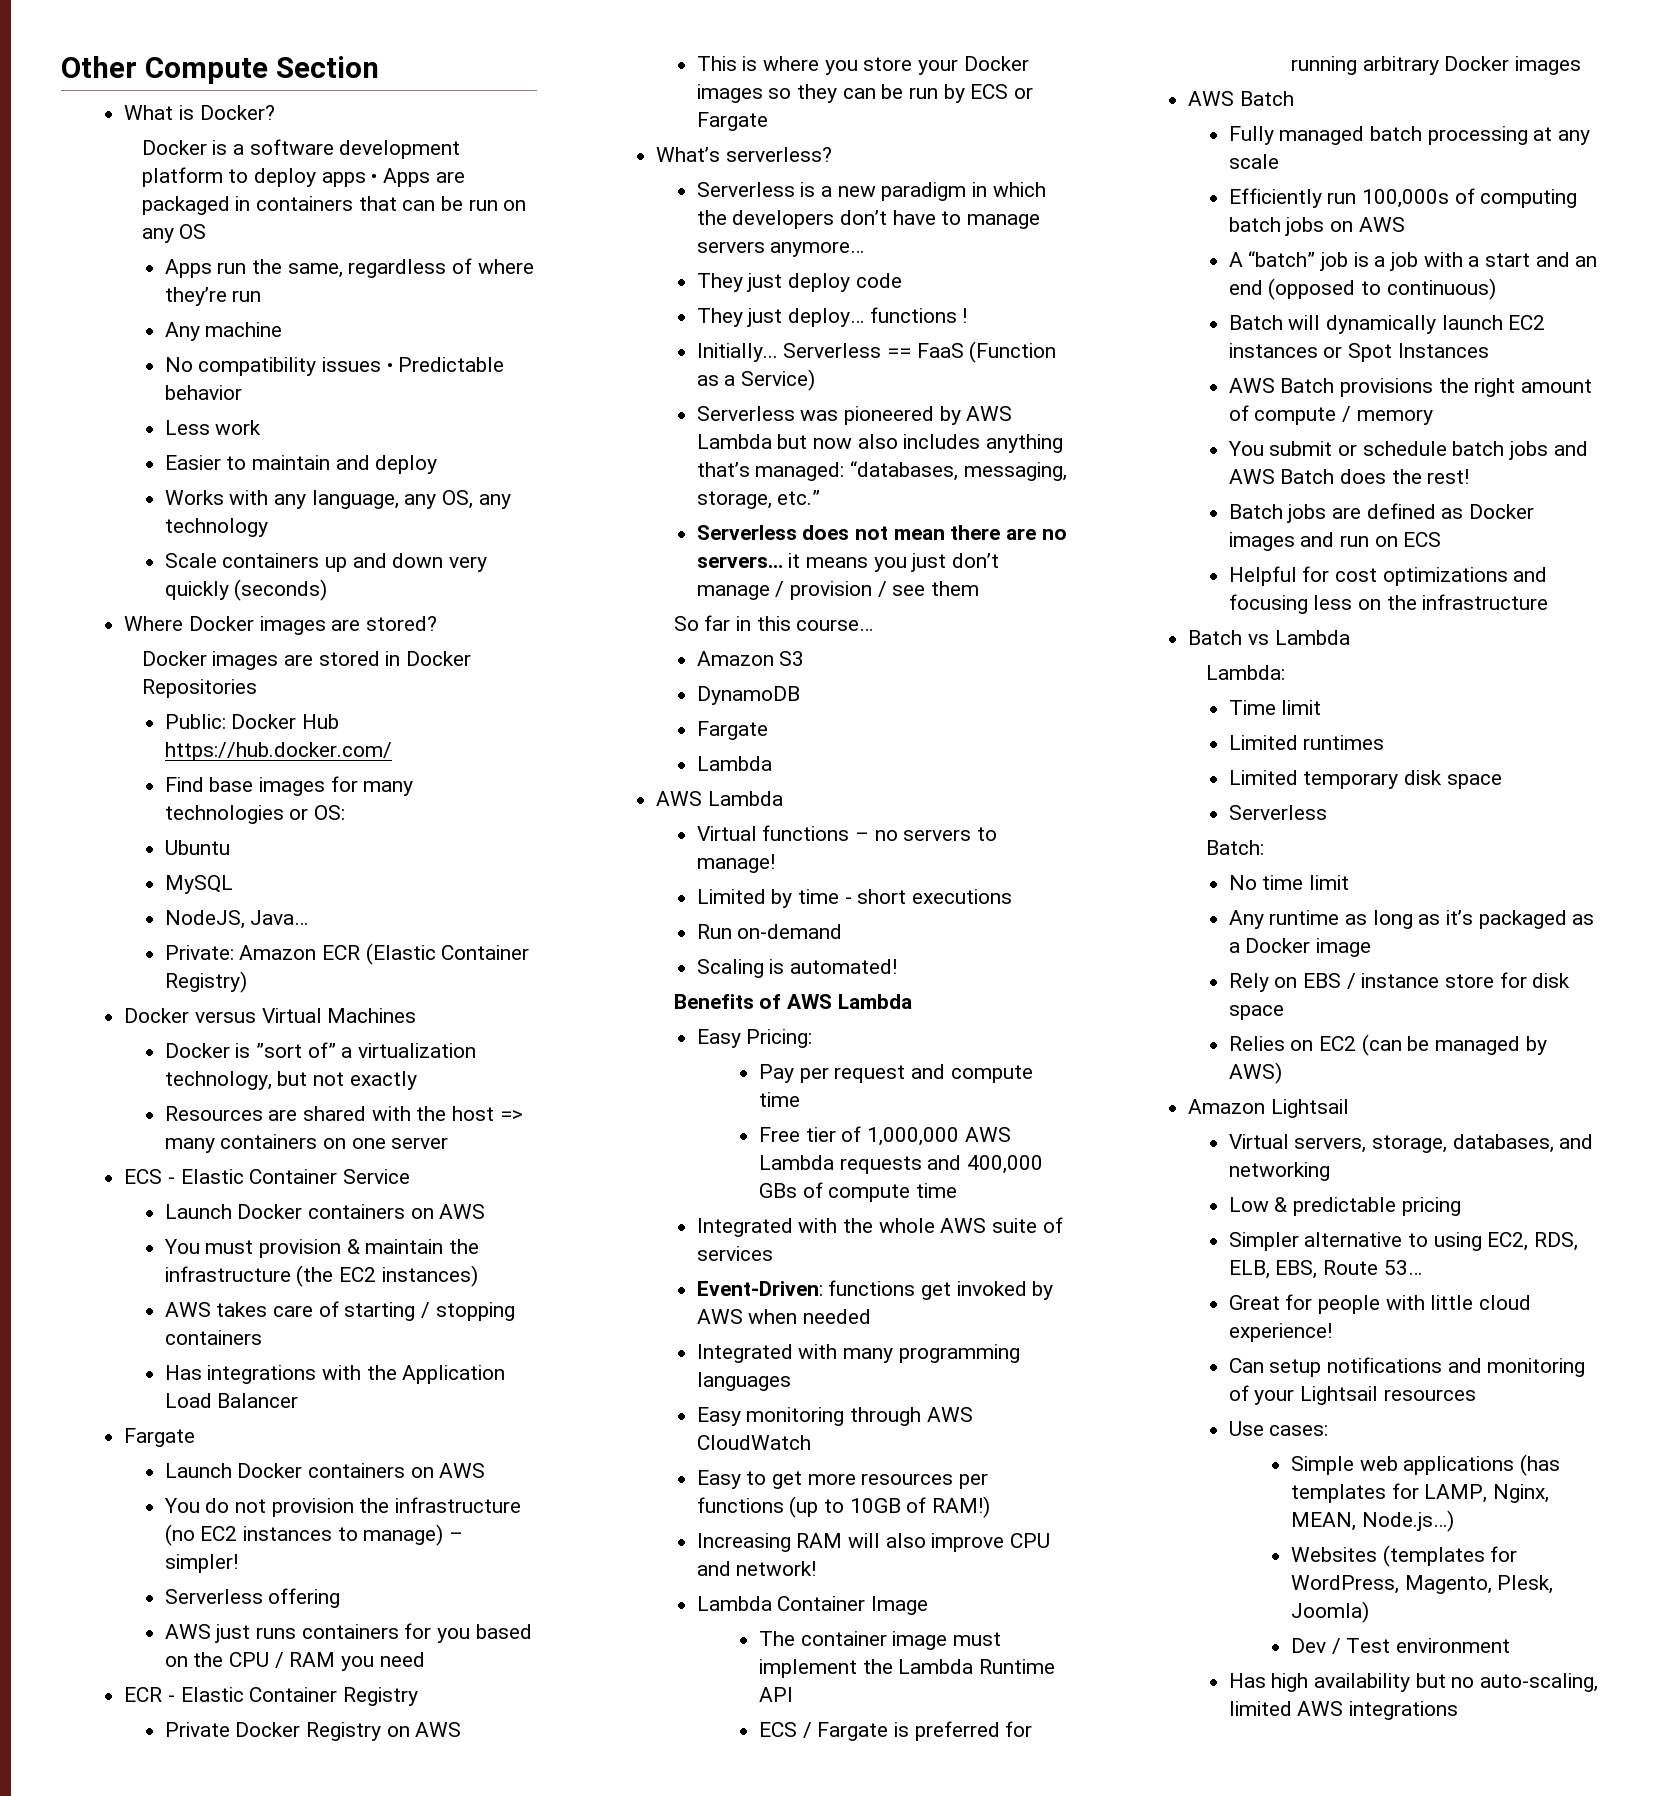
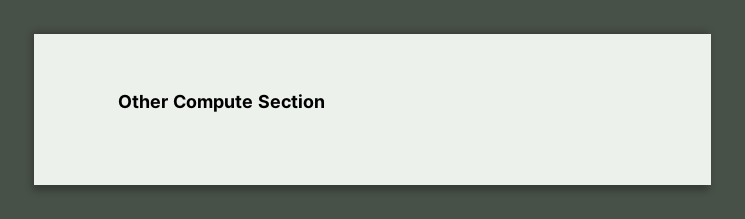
- What is Docker?
- Docker is a software development platform to deploy apps • Apps are packaged in containers that can be run on any OS
- Apps run the same, regardless of where they’re run
- Any machine
- No compatibility issues • Predictable behavior
- Less work
- Easier to maintain and deploy
- Works with any language, any OS, any technology
- Scale containers up and down very quickly (seconds)
- Where Docker images are stored?
- Docker images are stored in Docker Repositories
- Public: Docker Hub https://hub.docker.com/
- Find base images for many technologies or OS:
- Ubuntu
- MySQL
- NodeJS, Java…
- Private: Amazon ECR (Elastic Container Registry)
- Docker versus Virtual Machines
- Docker is ”sort of” a virtualization technology, but not exactly
- Resources are shared with the host => many containers on one server
- ECS - Elastic Container Service
- Launch Docker containers on AWS
- You must provision & maintain the infrastructure (the EC2 instances)
- AWS takes care of starting / stopping containers
- Has integrations with the Application Load Balancer
- Fargate
- Launch Docker containers on AWS
- You do not provision the infrastructure (no EC2 instances to manage) – simpler!
- Serverless offering
- AWS just runs containers for you based on the CPU / RAM you need
- ECR - Elastic Container Registry
- Private Docker Registry on AWS
- This is where you store your Docker images so they can be run by ECS or Fargate
- What’s serverless?
- Serverless is a new paradigm in which the developers don’t have to manage servers anymore…
- They just deploy code
- They just deploy… functions !
- Initially... Serverless == FaaS (Function as a Service)
- Serverless was pioneered by AWS Lambda but now also includes anything that’s managed: “databases, messaging, storage, etc.”
- Serverless does not mean there are no servers… it means you just don’t manage / provision / see them
- So far in this course…
- Amazon S3
- DynamoDB
- Fargate
- Lambda
- AWS Lambda
- Virtual functions – no servers to manage!
- Limited by time - short executions
- Run on-demand
- Scaling is automated!
- Benefits of AWS Lambda
- Easy Pricing:
- Pay per request and compute time
- Free tier of 1,000,000 AWS Lambda requests and 400,000 GBs of compute time
- Integrated with the whole AWS suite of services
- Event-Driven: functions get invoked by AWS when needed
- Integrated with many programming languages
- Easy monitoring through AWS CloudWatch
- Easy to get more resources per functions (up to 10GB of RAM!)
- Increasing RAM will also improve CPU and network!
- Lambda Container Image
- The container image must implement the Lambda Runtime API
- ECS / Fargate is preferred for running arbitrary Docker images
- AWS Batch
- Fully managed batch processing at any scale
- Efficiently run 100,000s of computing batch jobs on AWS
- A “batch” job is a job with a start and an end (opposed to continuous)
- Batch will dynamically launch EC2 instances or Spot Instances
- AWS Batch provisions the right amount of compute / memory
- You submit or schedule batch jobs and AWS Batch does the rest!
- Batch jobs are defined as Docker images and run on ECS
- Helpful for cost optimizations and focusing less on the infrastructure
- Batch vs Lambda
- Lambda:
- Time limit
- Limited runtimes
- Limited temporary disk space
- Serverless
- Batch:
- No time limit
- Any runtime as long as it’s packaged as a Docker image
- Rely on EBS / instance store for disk space
- Relies on EC2 (can be managed by AWS)
- Amazon Lightsail
- Virtual servers, storage, databases, and networking
- Low & predictable pricing
- Simpler alternative to using EC2, RDS, ELB, EBS, Route 53…
- Great for people with little cloud experience!
- Can setup notifications and monitoring of your Lightsail resources
- Use cases:
- Simple web applications (has templates for LAMP, Nginx, MEAN, Node.js…)
- Websites (templates for WordPress, Magento, Plesk, Joomla)
- Dev / Test environment
- Has high availability but no auto-scaling, limited AWS integrations

